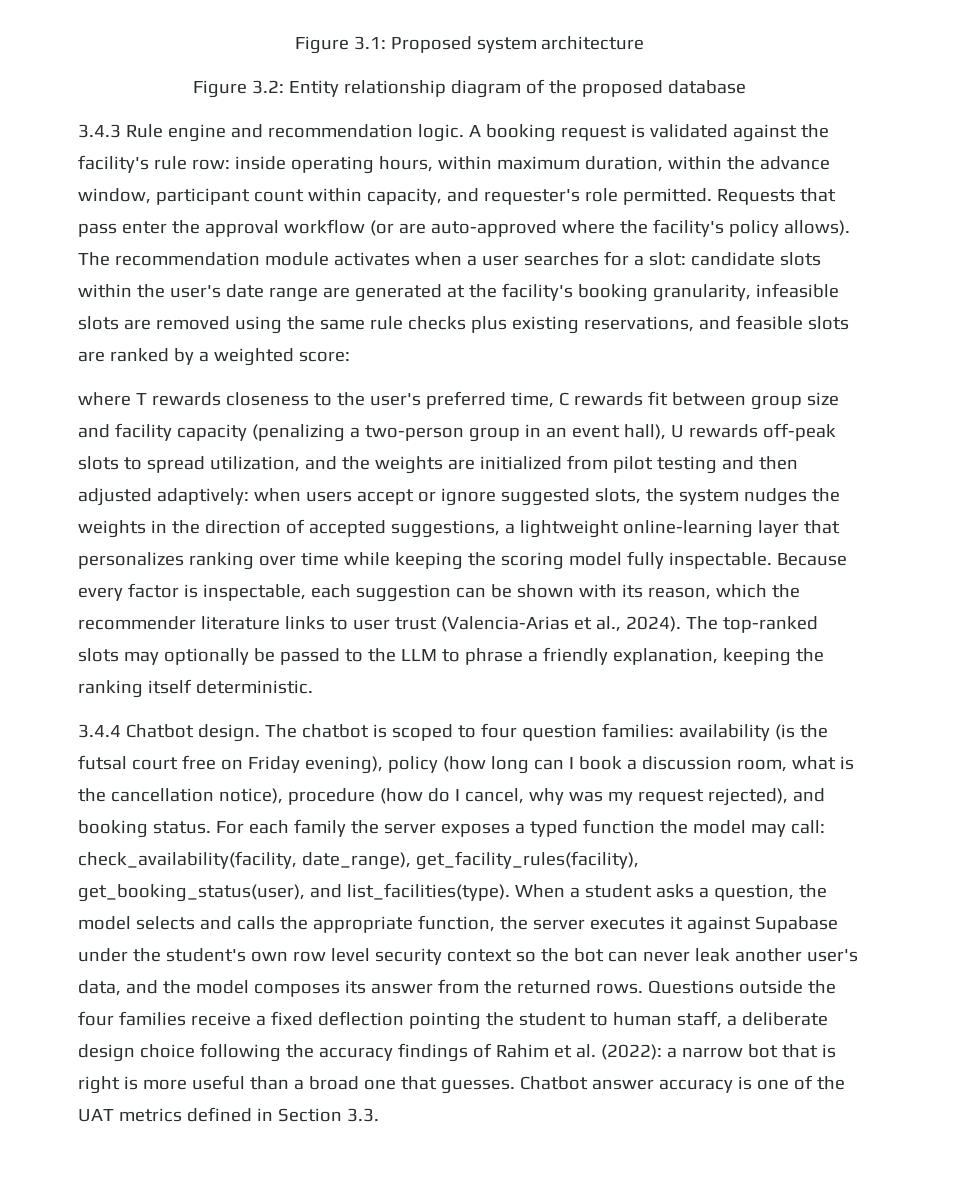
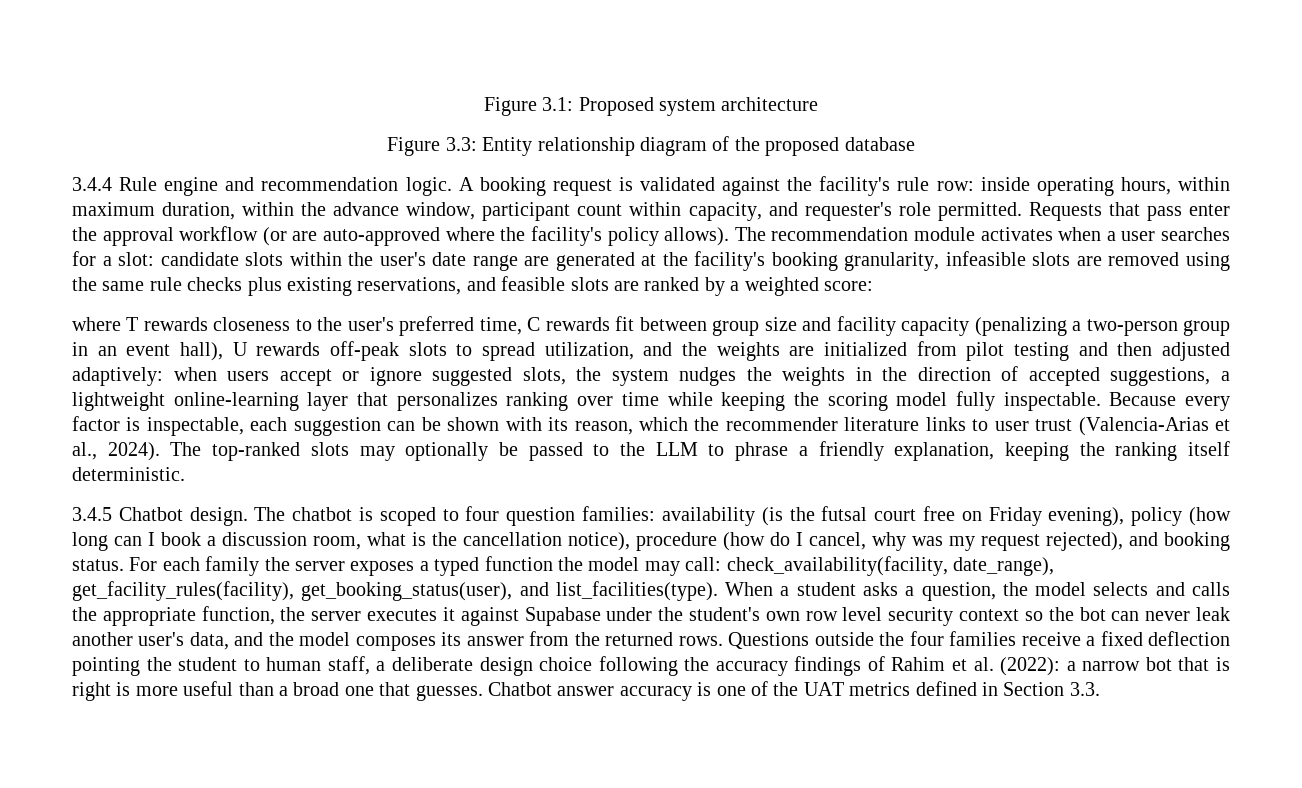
- Figure 3.2: Entity relationship diagram of the proposed database
+ Figure 3.3: Entity relationship diagram of the proposed database
- 3.4.3 Rule engine and recommendation logic.
+ 3.4.4 Rule engine and recommendation logic.
- 3.4.4 Chatbot design.
+ 3.4.5 Chatbot design.

